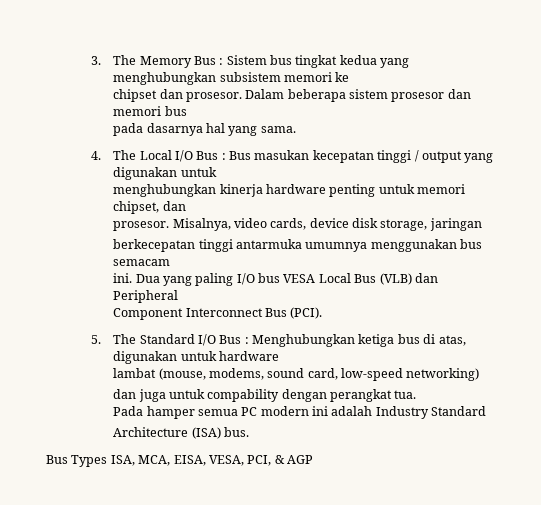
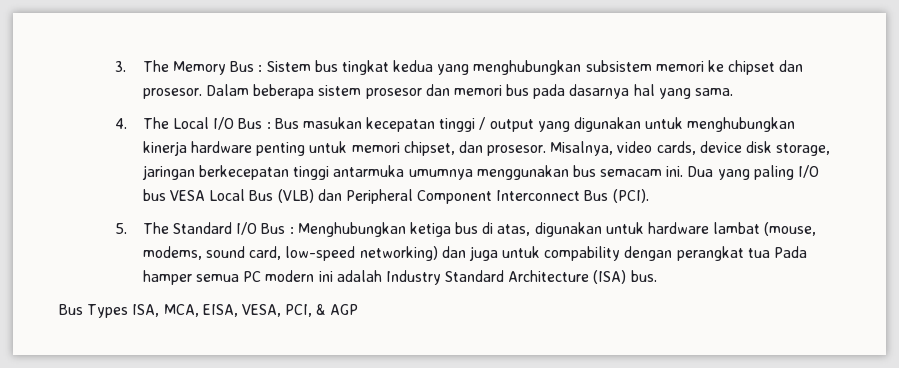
- 3. The Memory Bus : Sistem bus tingkat kedua yang menghubungkan subsistem memori ke
- chipset dan prosesor.
+ 3. The Memory Bus : Sistem bus tingkat kedua yang menghubungkan subsistem memori ke chipset dan prosesor.
- Dalam beberapa sistem prosesor dan memori bus
- pada dasarnya hal yang sama.
+ Dalam beberapa sistem prosesor dan memori bus pada dasarnya hal yang sama.
- 4. The Local I/O Bus : Bus masukan kecepatan tinggi / output yang digunakan untuk
- menghubungkan kinerja hardware penting untuk memori chipset, dan
- prosesor.
+ 4. The Local I/O Bus : Bus masukan kecepatan tinggi / output yang digunakan untuk menghubungkan kinerja hardware penting untuk memori chipset, dan prosesor.
- Misalnya, video cards, device disk storage, jaringan
- berkecepatan tinggi antarmuka umumnya menggunakan bus semacam
- ini.
+ Misalnya, video cards, device disk storage, jaringan berkecepatan tinggi antarmuka umumnya menggunakan bus semacam ini.
- Dua yang paling I/O bus VESA Local Bus (VLB) dan Peripheral
- Component Interconnect Bus (PCI).
+ Dua yang paling I/O bus VESA Local Bus (VLB) dan Peripheral Component Interconnect Bus (PCI).
- 5. The Standard I/O Bus : Menghubungkan ketiga bus di atas, digunakan untuk hardware
- lambat (mouse, modems, sound card, low-speed networking)
- dan juga untuk compability dengan perangkat tua.
- Pada hamper semua PC modern ini adalah Industry Standard
- Architecture (ISA) bus.
+ 5. The Standard I/O Bus : Menghubungkan ketiga bus di atas, digunakan untuk hardware lambat (mouse, modems, sound card, low-speed networking) dan juga untuk compability dengan perangkat tua Pada hamper semua PC modern ini adalah Industry Standard Architecture (ISA) bus.

